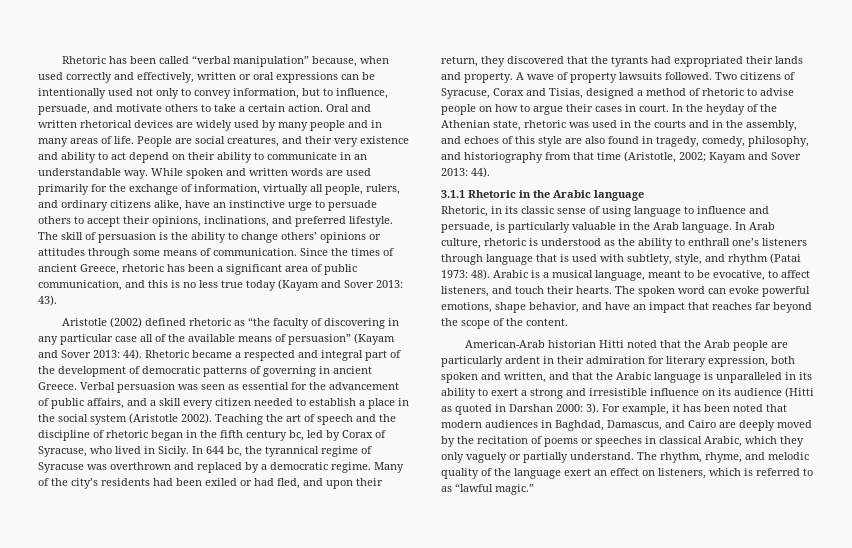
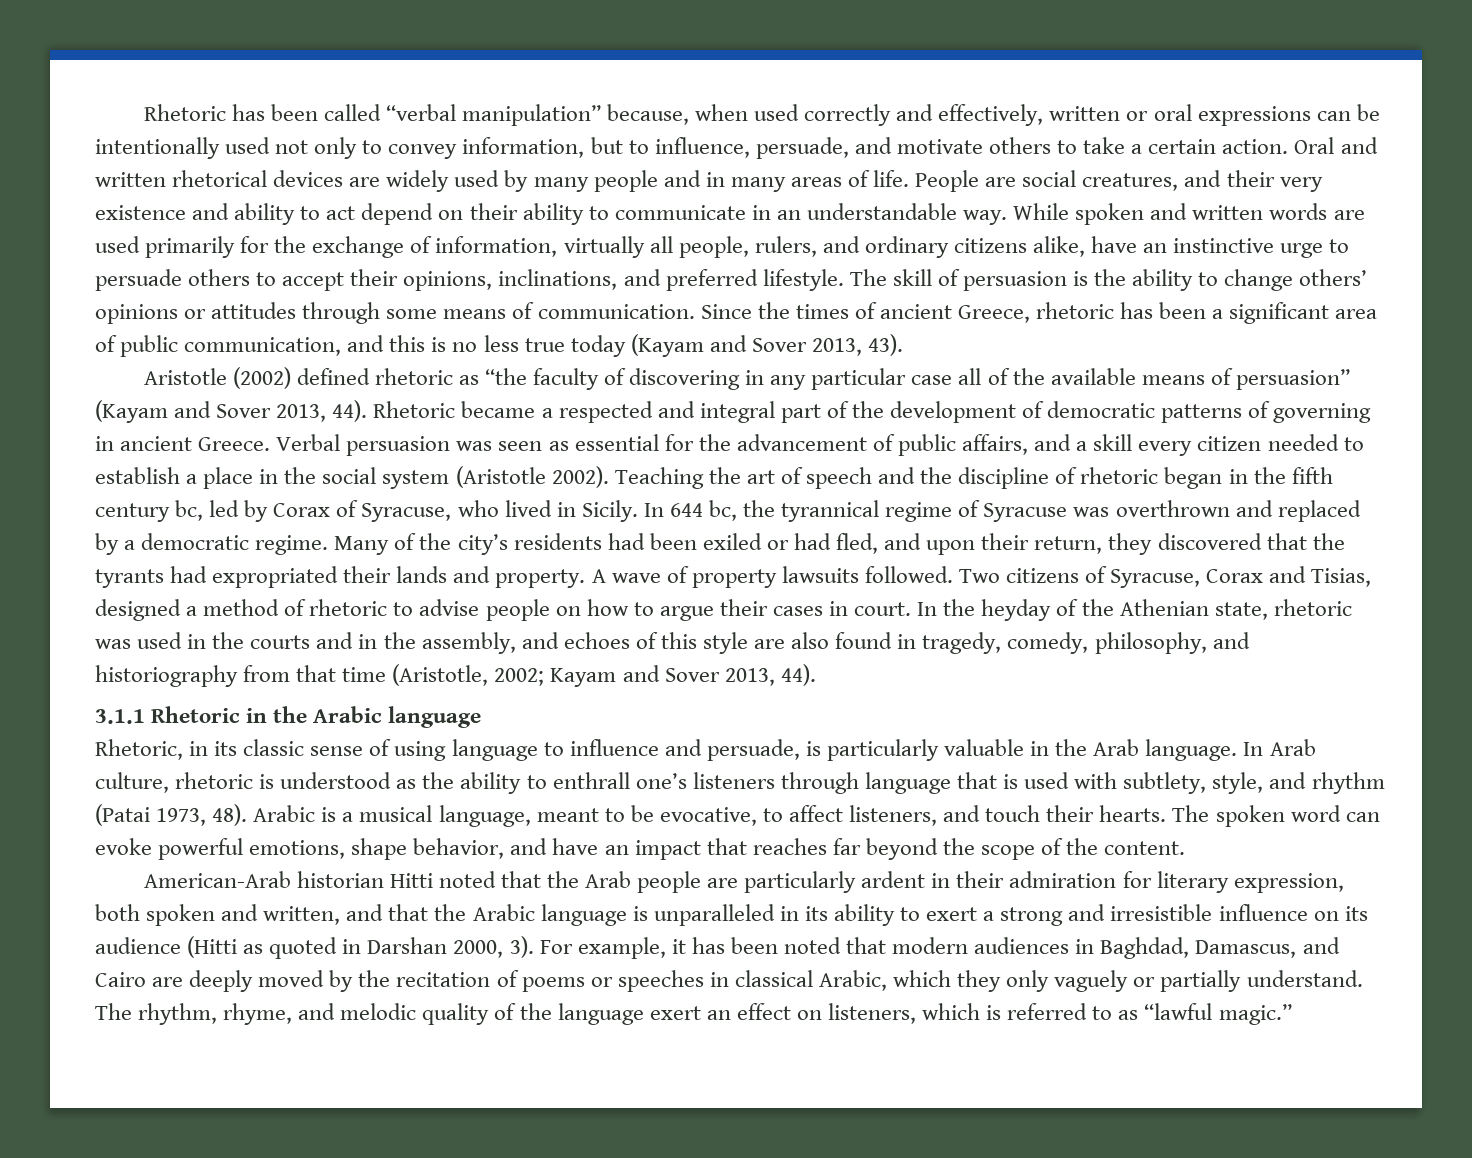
- Since the times of ancient Greece, rhetoric has been a significant area of public communication, and this is no less true today (Kayam and Sover 2013: 43).
+ Since the times of ancient Greece, rhetoric has been a significant area of public communication, and this is no less true today (Kayam and Sover 2013, 43).
- Aristotle (2002) defined rhetoric as “the faculty of discovering in any particular case all of the available means of persuasion” (Kayam and Sover 2013: 44).
+ Aristotle (2002) defined rhetoric as “the faculty of discovering in any particular case all of the available means of persuasion” (Kayam and Sover 2013, 44).
- In the heyday of the Athenian state, rhetoric was used in the courts and in the assembly, and echoes of this style are also found in tragedy, comedy, philosophy, and historiography from that time (Aristotle, 2002; Kayam and Sover 2013: 44).
+ In the heyday of the Athenian state, rhetoric was used in the courts and in the assembly, and echoes of this style are also found in tragedy, comedy, philosophy, and historiography from that time (Aristotle, 2002; Kayam and Sover 2013, 44).
- In Arab culture, rhetoric is understood as the ability to enthrall one’s listeners through language that is used with subtlety, style, and rhythm (Patai 1973: 48).
+ In Arab culture, rhetoric is understood as the ability to enthrall one’s listeners through language that is used with subtlety, style, and rhythm (Patai 1973, 48).
- American-Arab historian Hitti noted that the Arab people are particularly ardent in their admiration for literary expression, both spoken and written, and that the Arabic language is unparalleled in its ability to exert a strong and irresistible influence on its audience (Hitti as quoted in Darshan 2000: 3).
+ American-Arab historian Hitti noted that the Arab people are particularly ardent in their admiration for literary expression, both spoken and written, and that the Arabic language is unparalleled in its ability to exert a strong and irresistible influence on its audience (Hitti as quoted in Darshan 2000, 3).

